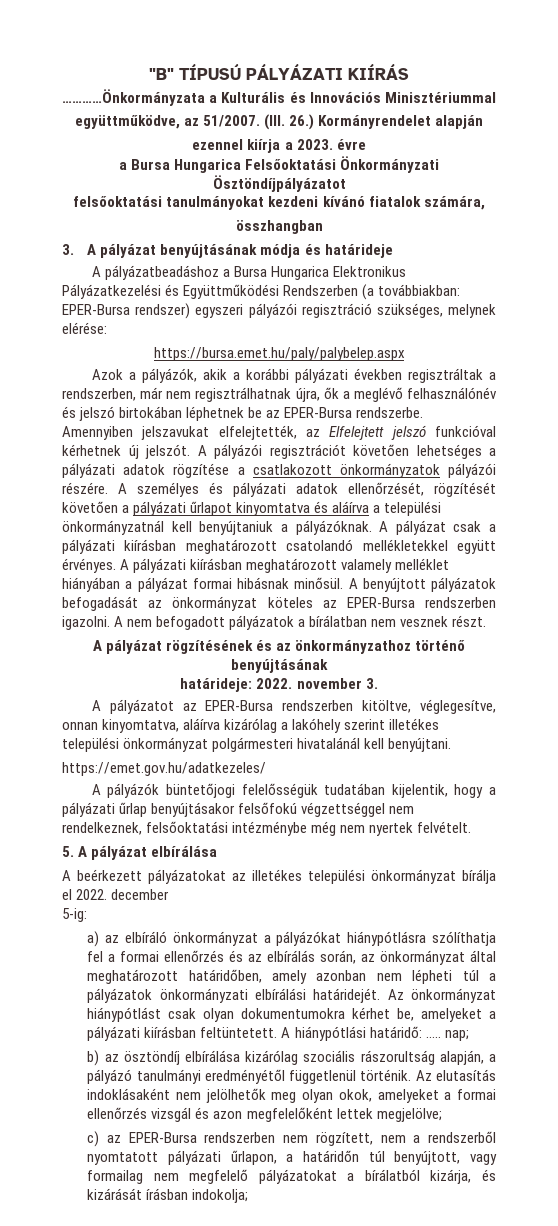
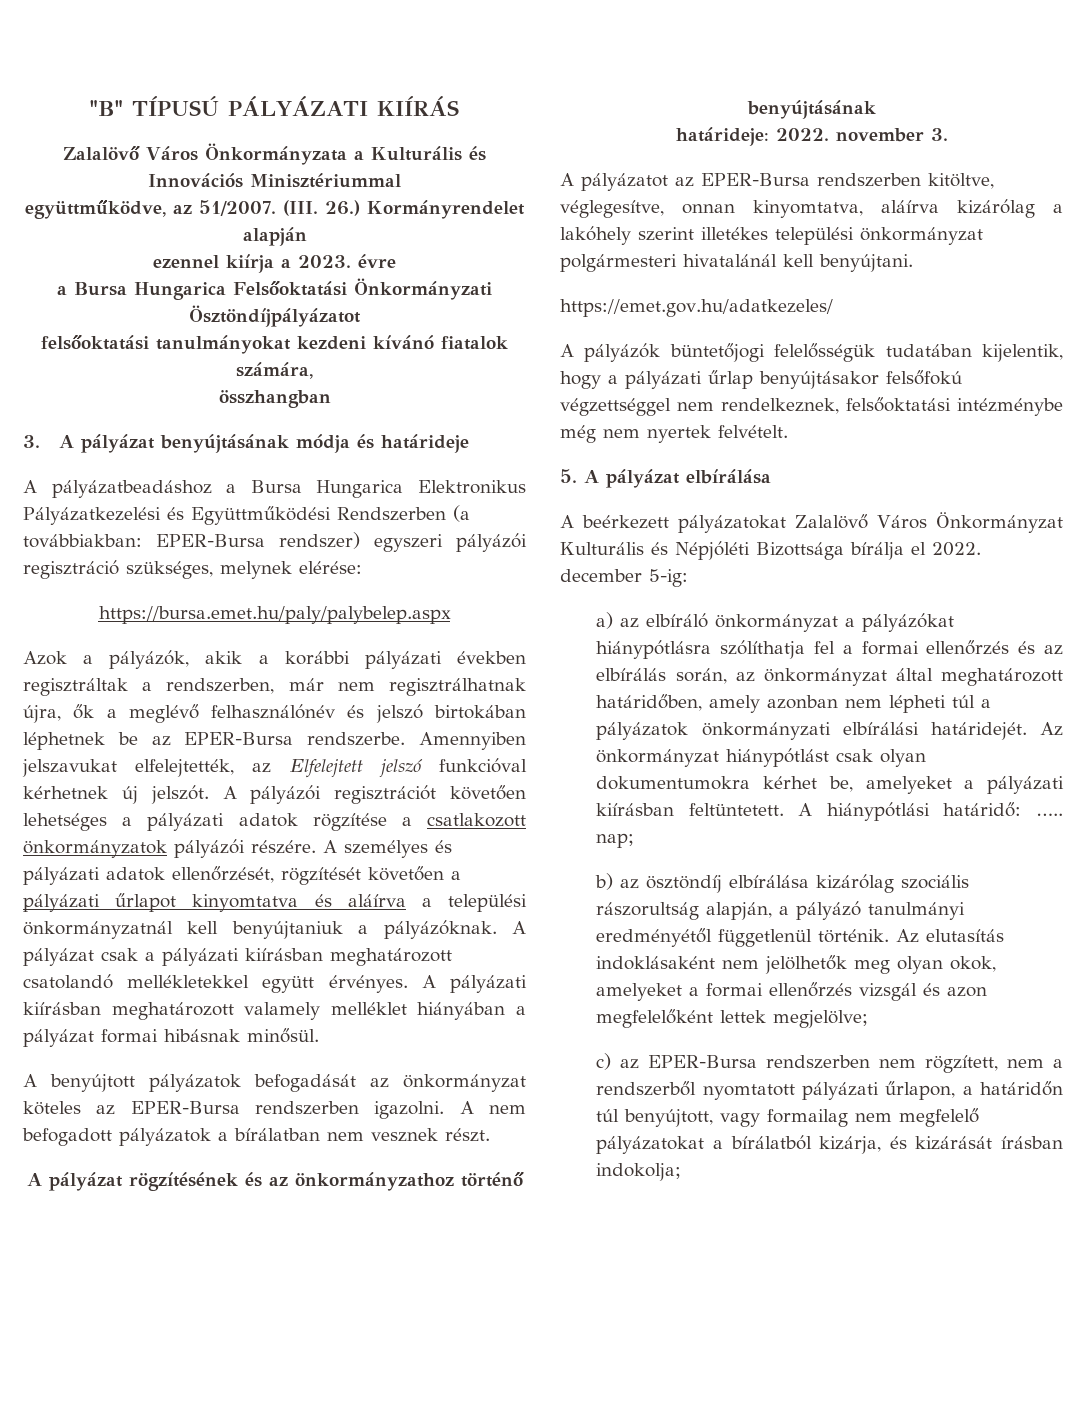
- …………Önkormányzata a Kulturális és Innovációs Minisztériummal
+ Zalalövő Város Önkormányzata a Kulturális és Innovációs Minisztériummal
- A pályázati kiírásban meghatározott valamely melléklet hiányában a pályázat formai hibásnak minősül. A benyújtott pályázatok befogadását az önkormányzat köteles az EPER-Bursa rendszerben igazolni.
+ A pályázati kiírásban meghatározott valamely melléklet hiányában a pályázat formai hibásnak minősül.
+ A benyújtott pályázatok befogadását az önkormányzat köteles az EPER-Bursa rendszerben igazolni.
- A beérkezett pályázatokat az illetékes települési önkormányzat bírálja el 2022. december
- 5-ig:
+ A beérkezett pályázatokat Zalalövő Város Önkormányzat Kulturális és Népjóléti Bizottsága bírálja el 2022. december 5-ig:

